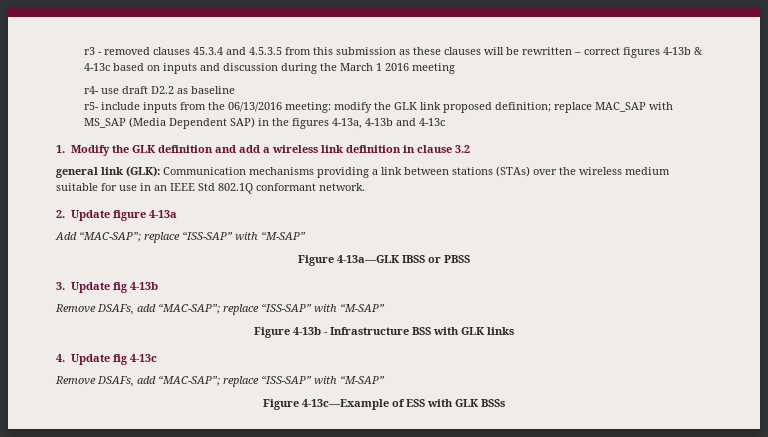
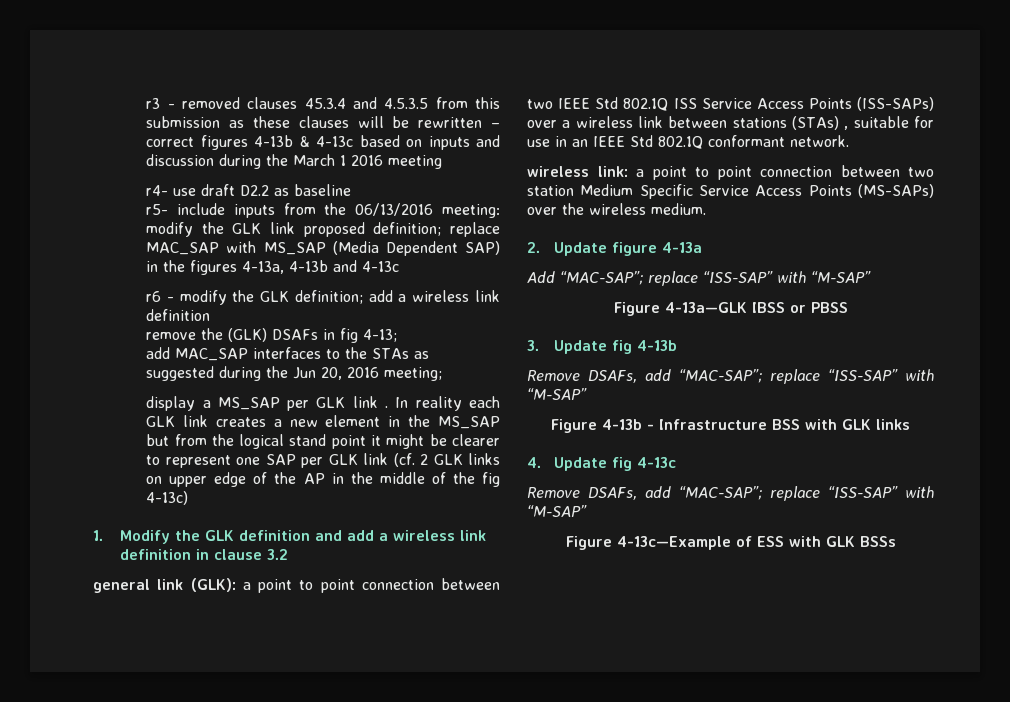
+ r6 - modify the GLK definition; add a wireless link definition
+ remove the (GLK) DSAFs in fig 4-13;
+ add MAC_SAP interfaces to the STAs as suggested during the Jun 20, 2016 meeting;
+ display a MS_SAP per GLK link . In reality each GLK link creates a new element in the MS_SAP but from the logical stand point it might be clearer to represent one SAP per GLK link (cf. 2 GLK links on upper edge of the AP in the middle of the fig 4-13c)
- general link (GLK): Communication mechanisms providing a link between stations (STAs) over the wireless medium suitable for use in an IEEE Std 802.1Q conformant network.
+ general link (GLK): a point to point connection between two IEEE Std 802.1Q ISS Service Access Points (ISS-SAPs) over a wireless link between stations (STAs) , suitable for use in an IEEE Std 802.1Q conformant network.
+ wireless link: a point to point connection between two station Medium Specific Service Access Points (MS-SAPs) over the wireless medium.

